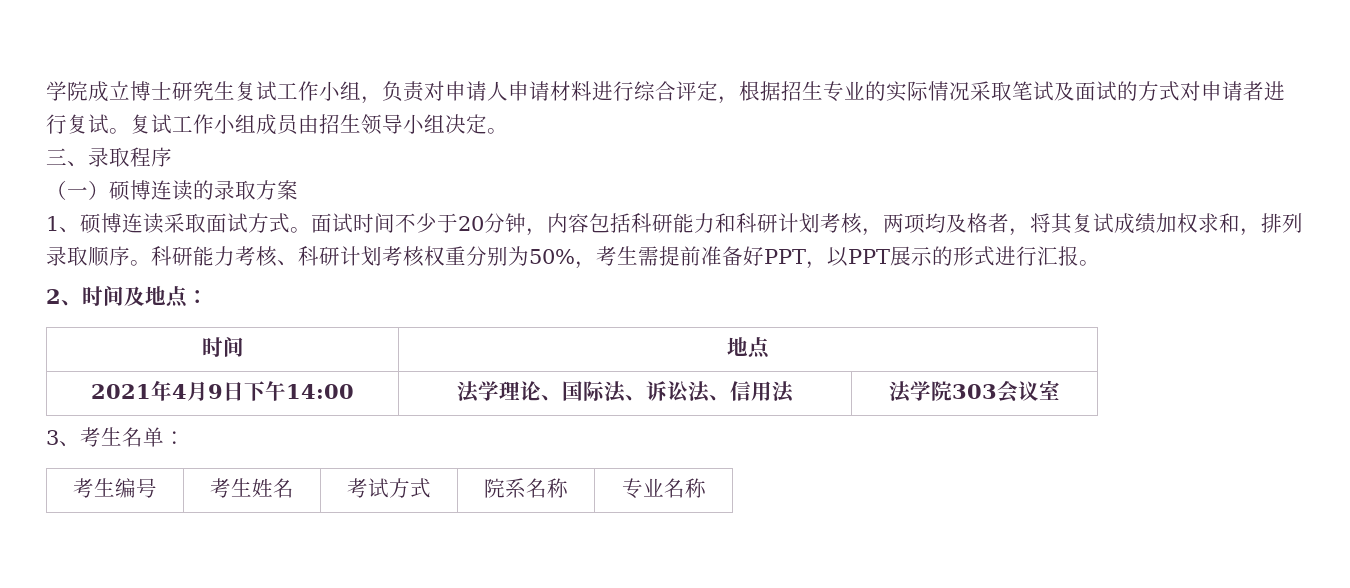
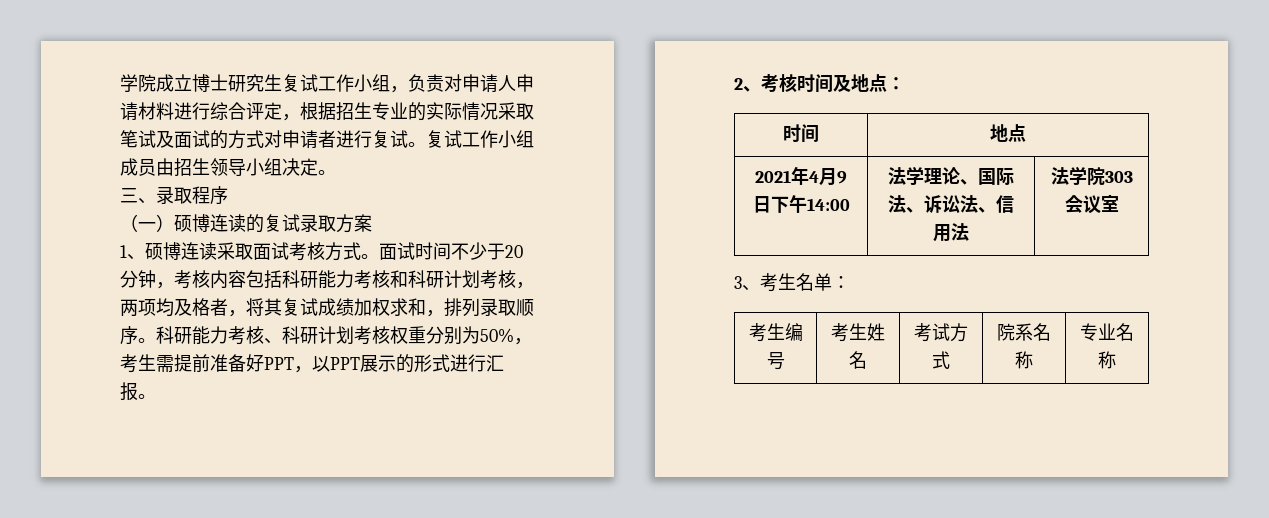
- （一）硕博连读的录取方案
+ （一）硕博连读的复试录取方案
- 1、硕博连读采取面试方式。
+ 1、硕博连读采取面试考核方式。
- 面试时间不少于20分钟，内容包括科研能力和科研计划考核，两项均及格者，将其复试成绩加权求和，排列录取顺序。
+ 面试时间不少于20分钟，考核内容包括科研能力考核和科研计划考核，两项均及格者，将其复试成绩加权求和，排列录取顺序。
- 2、时间及地点：
+ 2、考核时间及地点：

